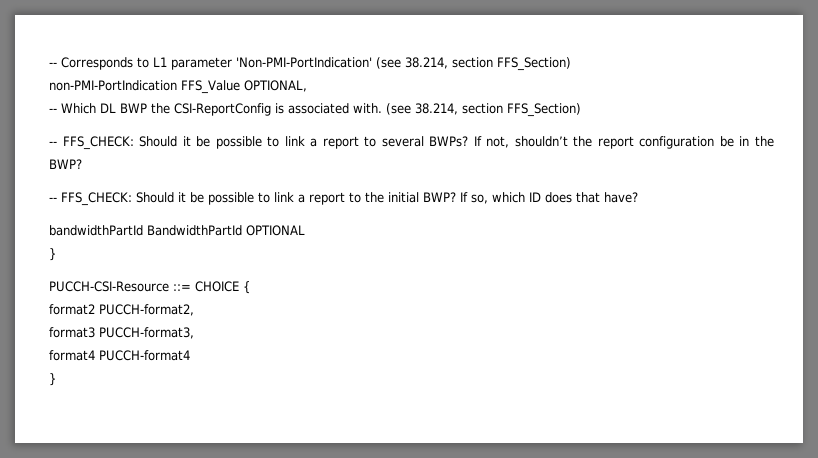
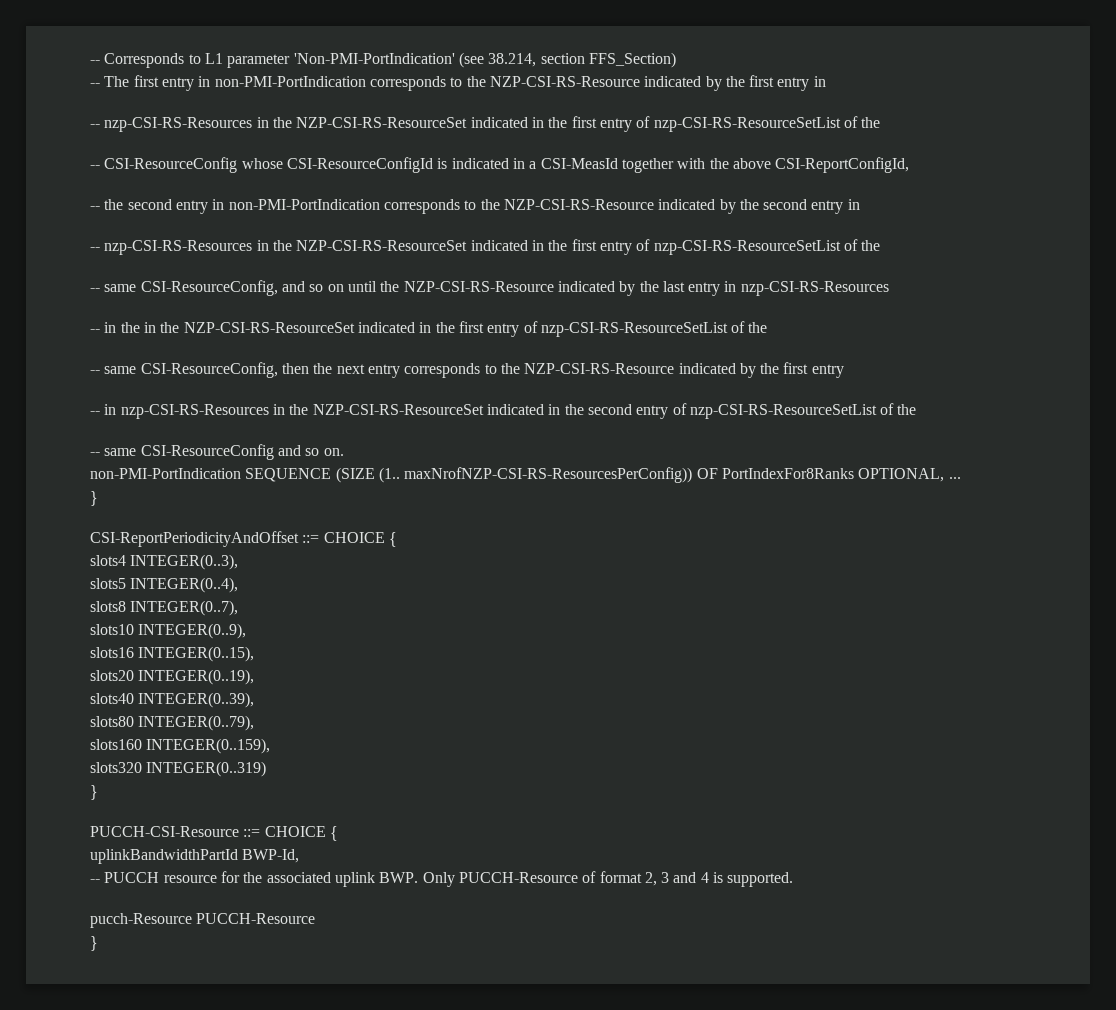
- non-PMI-PortIndication FFS_Value OPTIONAL,
- -- Which DL BWP the CSI-ReportConfig is associated with. (see 38.214, section FFS_Section)
- -- FFS_CHECK: Should it be possible to link a report to several BWPs? If not, shouldn’t the report configuration be in the BWP?
- -- FFS_CHECK: Should it be possible to link a report to the initial BWP? If so, which ID does that have?
- bandwidthPartId BandwidthPartId OPTIONAL
+ -- The first entry in non-PMI-PortIndication corresponds to the NZP-CSI-RS-Resource indicated by the first entry in
+ -- nzp-CSI-RS-Resources in the NZP-CSI-RS-ResourceSet indicated in the first entry of nzp-CSI-RS-ResourceSetList of the
+ -- CSI-ResourceConfig whose CSI-ResourceConfigId is indicated in a CSI-MeasId together with the above CSI-ReportConfigId,
+ -- the second entry in non-PMI-PortIndication corresponds to the NZP-CSI-RS-Resource indicated by the second entry in
+ -- nzp-CSI-RS-Resources in the NZP-CSI-RS-ResourceSet indicated in the first entry of nzp-CSI-RS-ResourceSetList of the
+ -- same CSI-ResourceConfig, and so on until the NZP-CSI-RS-Resource indicated by the last entry in nzp-CSI-RS-Resources
+ -- in the in the NZP-CSI-RS-ResourceSet indicated in the first entry of nzp-CSI-RS-ResourceSetList of the
+ -- same CSI-ResourceConfig, then the next entry corresponds to the NZP-CSI-RS-Resource indicated by the first entry
+ -- in nzp-CSI-RS-Resources in the NZP-CSI-RS-ResourceSet indicated in the second entry of nzp-CSI-RS-ResourceSetList of the
+ -- same CSI-ResourceConfig and so on.
+ non-PMI-PortIndication SEQUENCE (SIZE (1.. maxNrofNZP-CSI-RS-ResourcesPerConfig)) OF PortIndexFor8Ranks OPTIONAL, ...
+ }
+ CSI-ReportPeriodicityAndOffset ::= CHOICE {
+ slots4 INTEGER(0..3),
+ slots5 INTEGER(0..4),
+ slots8 INTEGER(0..7),
+ slots10 INTEGER(0..9),
+ slots16 INTEGER(0..15),
+ slots20 INTEGER(0..19),
+ slots40 INTEGER(0..39),
+ slots80 INTEGER(0..79),
+ slots160 INTEGER(0..159),
+ slots320 INTEGER(0..319)
- format2 PUCCH-format2,
- format3 PUCCH-format3,
- format4 PUCCH-format4
+ uplinkBandwidthPartId BWP-Id,
+ -- PUCCH resource for the associated uplink BWP. Only PUCCH-Resource of format 2, 3 and 4 is supported.
+ pucch-Resource PUCCH-Resource

